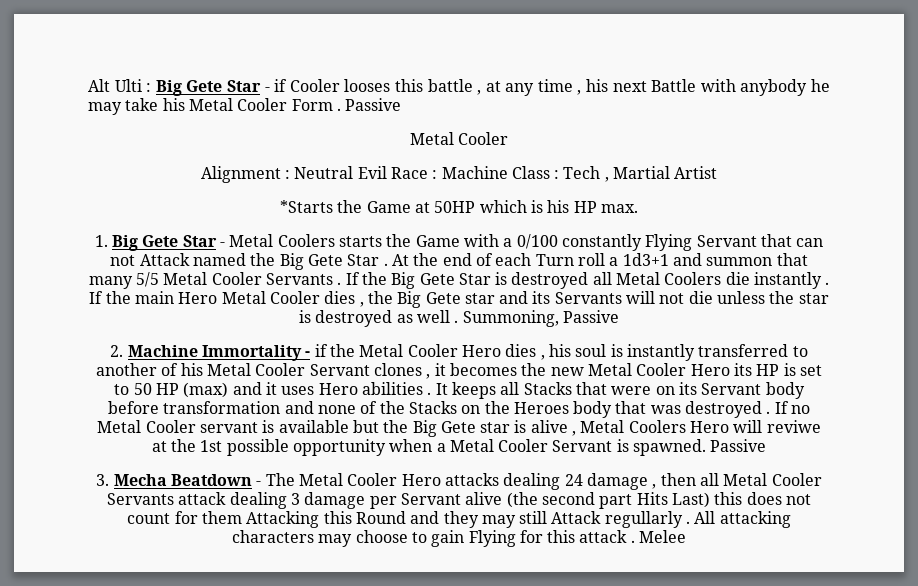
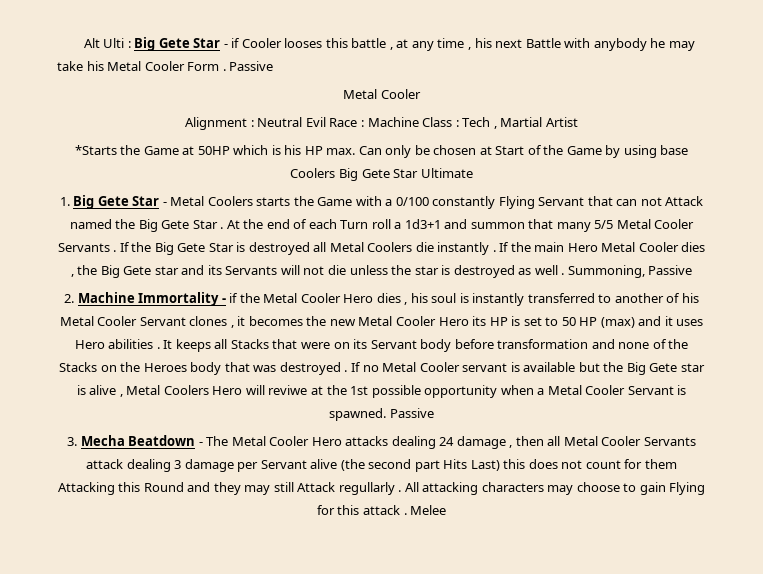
- *Starts the Game at 50HP which is his HP max.
+ *Starts the Game at 50HP which is his HP max. Can only be chosen at Start of the Game by using base Coolers Big Gete Star Ultimate

